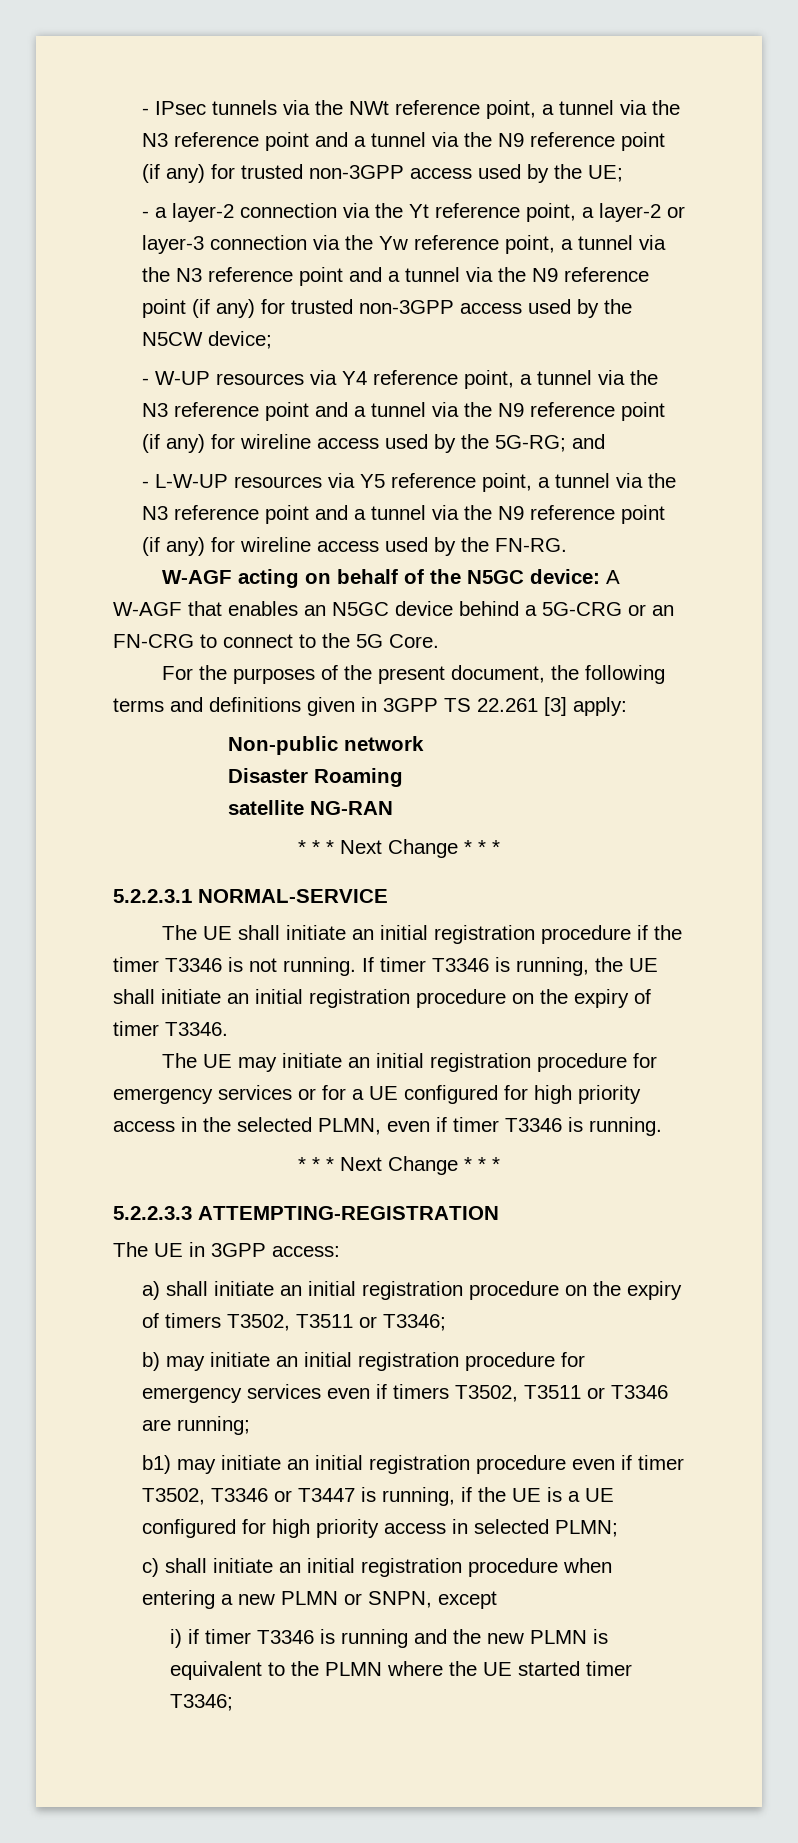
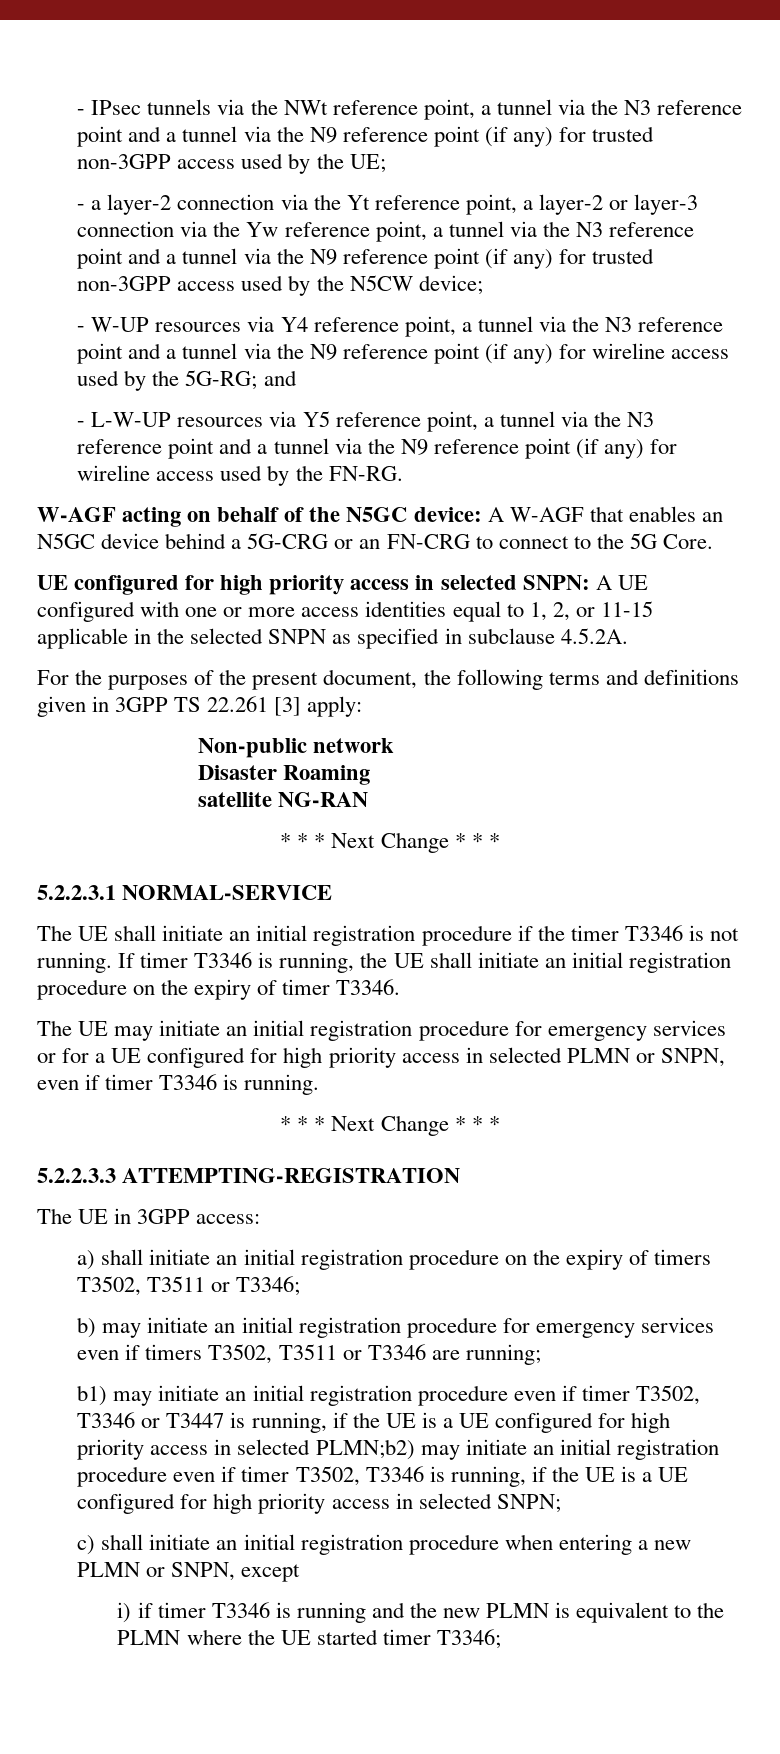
+ UE configured for high priority access in selected SNPN: A UE configured with one or more access identities equal to 1, 2, or 11-15 applicable in the selected SNPN as specified in subclause 4.5.2A.
- The UE may initiate an initial registration procedure for emergency services or for a UE configured for high priority access in the selected PLMN, even if timer T3346 is running.
+ The UE may initiate an initial registration procedure for emergency services or for a UE configured for high priority access in selected PLMN or SNPN, even if timer T3346 is running.
- b1) may initiate an initial registration procedure even if timer T3502, T3346 or T3447 is running, if the UE is a UE configured for high priority access in selected PLMN;
+ b1) may initiate an initial registration procedure even if timer T3502, T3346 or T3447 is running, if the UE is a UE configured for high priority access in selected PLMN;b2) may initiate an initial registration procedure even if timer T3502, T3346 is running, if the UE is a UE configured for high priority access in selected SNPN;

